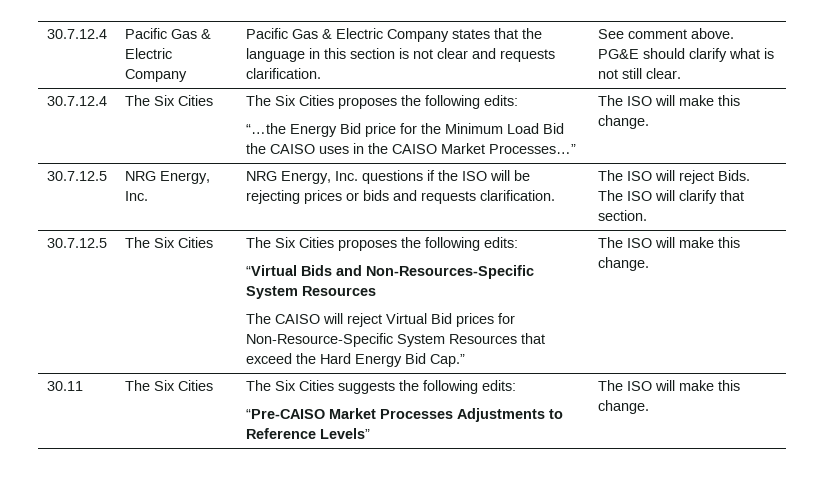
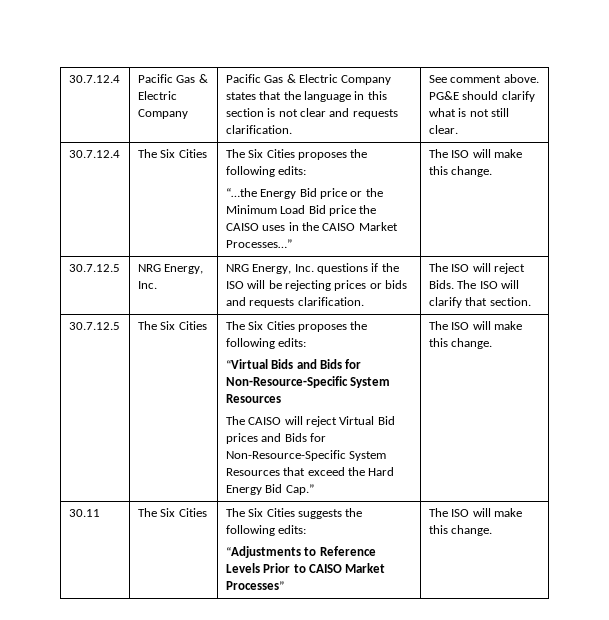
  30.7.12.4 | The Six Cities | The Six Cities proposes the following edits:
- “…the Energy Bid price for the Minimum Load Bid the CAISO uses in the CAISO Market Processes…” | The ISO will make this change.
+ “…the Energy Bid price or the Minimum Load Bid price the CAISO uses in the CAISO Market Processes…” | The ISO will make this change.
- “Virtual Bids and Non-Resources-Specific System Resources
+ “Virtual Bids and Bids for Non-Resource-Specific System Resources
- The CAISO will reject Virtual Bid prices for Non-Resource-Specific System Resources that exceed the Hard Energy Bid Cap.”
+ The CAISO will reject Virtual Bid prices and Bids for Non-Resource-Specific System Resources that exceed the Hard Energy Bid Cap.”
  30.11 | The Six Cities | The Six Cities suggests the following edits:
- “Pre-CAISO Market Processes Adjustments to Reference Levels” | The ISO will make this change.
+ “Adjustments to Reference Levels Prior to CAISO Market Processes” | The ISO will make this change.

